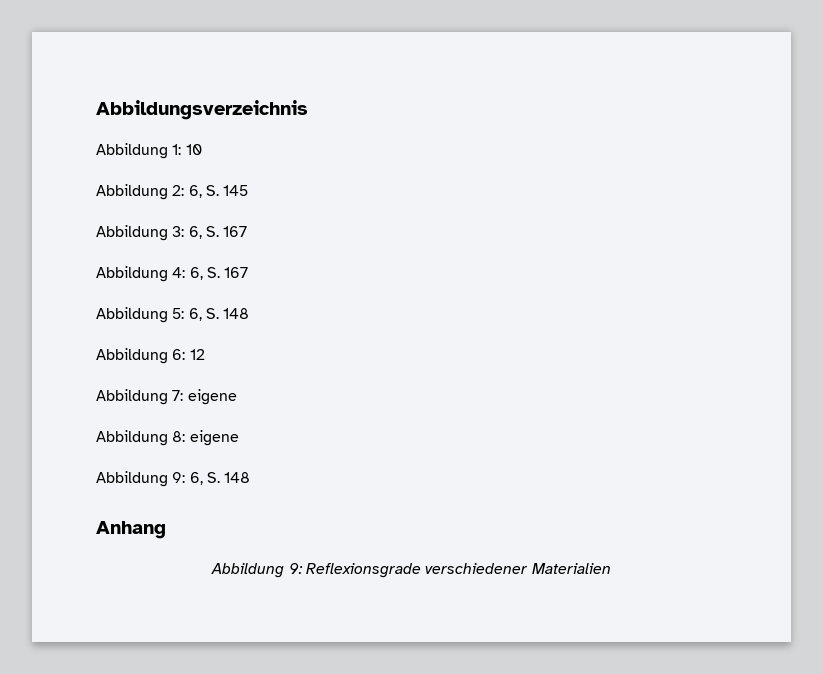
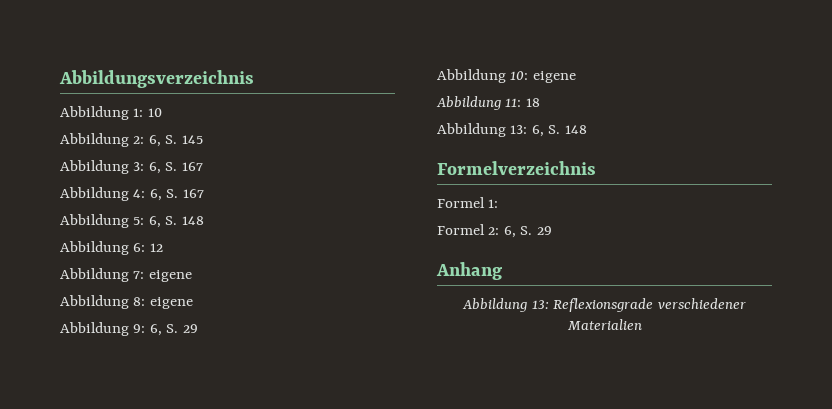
- Abbildung 9: 6, S. 148
+ Abbildung 9: 6, S. 29
+ Abbildung 10: eigene
+ Abbildung 11: 18
+ Abbildung 13: 6, S. 148
+ Formelverzeichnis
+ Formel 1:
+ Formel 2: 6, S. 29
- Abbildung 9: Reflexionsgrade verschiedener Materialien
+ Abbildung 13: Reflexionsgrade verschiedener Materialien

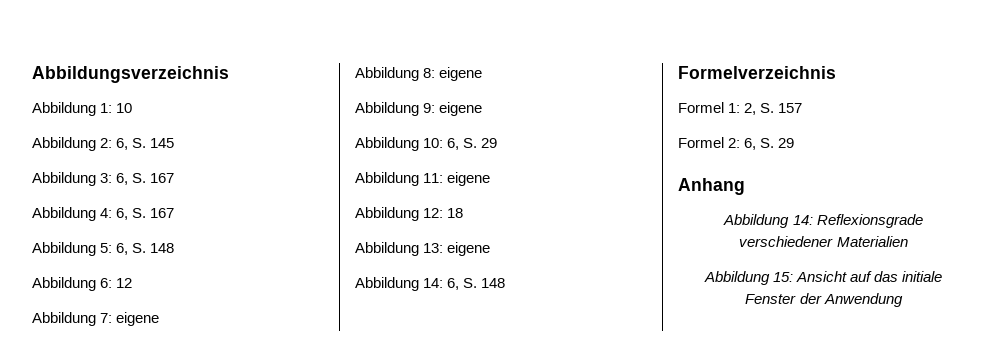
- Abbildung 9: 6, S. 29
+ Abbildung 9: eigene
+ Abbildung 10: 6, S. 29
- Abbildung 10: eigene
- Abbildung 11: 18
+ Abbildung 11: eigene
+ Abbildung 12: 18
- Abbildung 13: 6, S. 148
+ Abbildung 13: eigene
+ Abbildung 14: 6, S. 148
- Formel 1:
+ Formel 1: 2, S. 157
- Abbildung 13: Reflexionsgrade verschiedener Materialien
+ Abbildung 14: Reflexionsgrade verschiedener Materialien
+ Abbildung 15: Ansicht auf das initiale Fenster der Anwendung

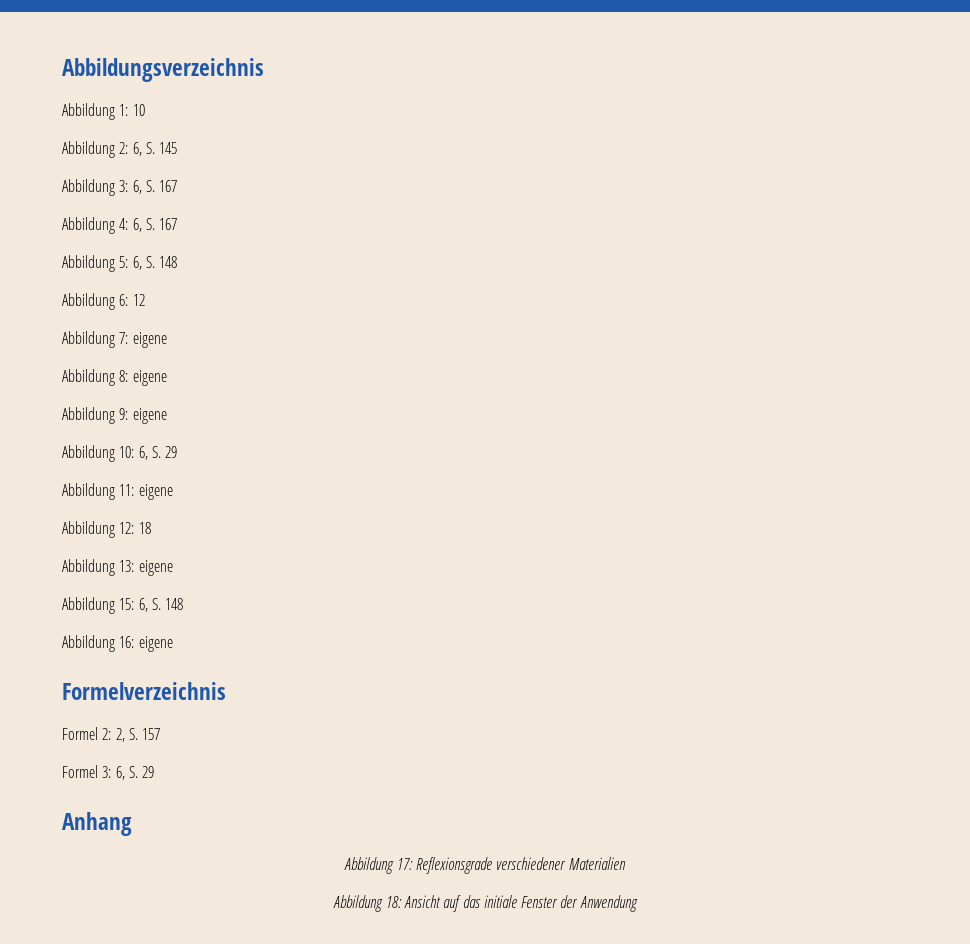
- Abbildung 14: 6, S. 148
+ Abbildung 15: 6, S. 148
+ Abbildung 16: eigene
- Formel 1: 2, S. 157
+ Formel 2: 2, S. 157
- Formel 2: 6, S. 29
+ Formel 3: 6, S. 29
- Abbildung 14: Reflexionsgrade verschiedener Materialien
+ Abbildung 17: Reflexionsgrade verschiedener Materialien
- Abbildung 15: Ansicht auf das initiale Fenster der Anwendung
+ Abbildung 18: Ansicht auf das initiale Fenster der Anwendung

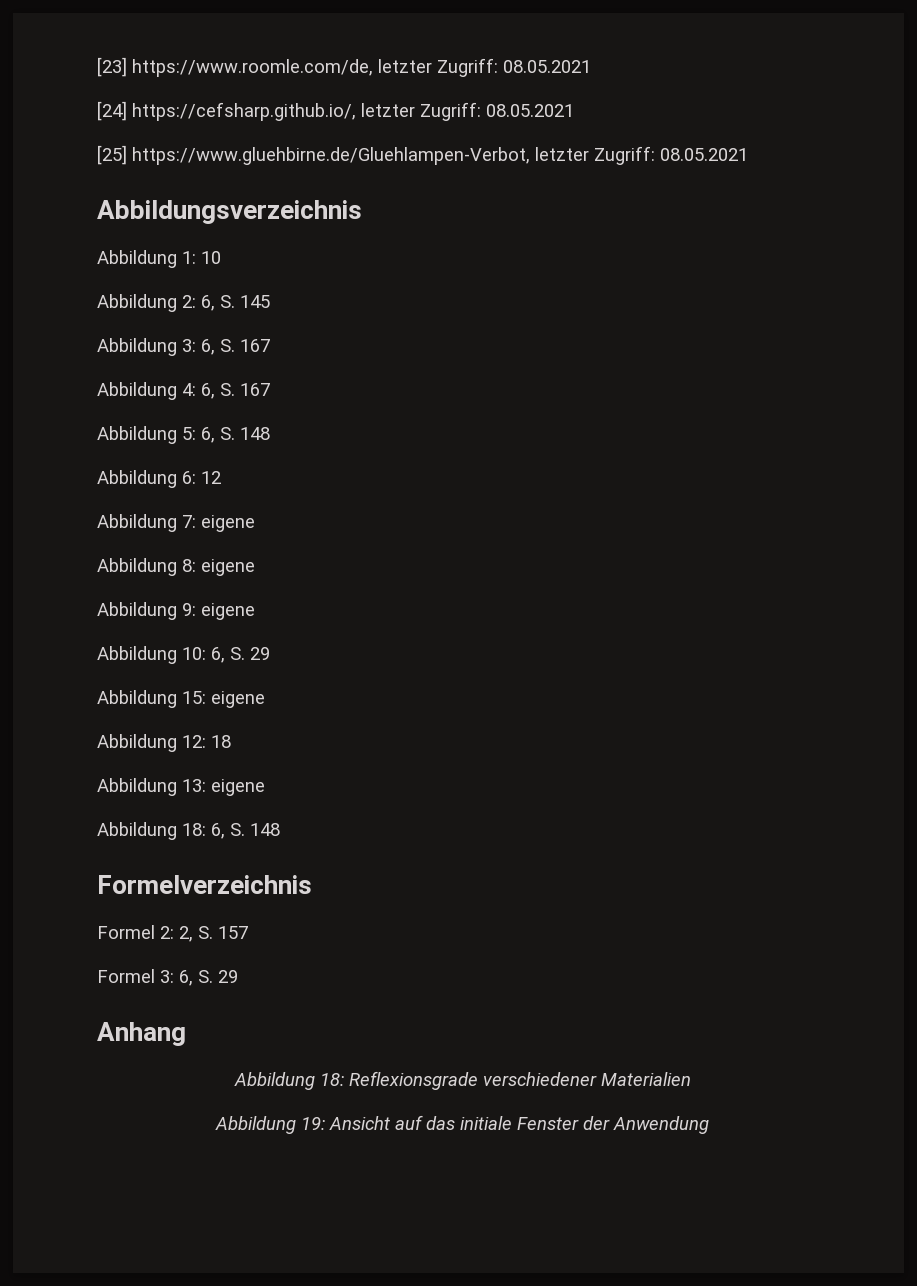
+ [23] https://www.roomle.com/de, letzter Zugriff: 08.05.2021
+ [24] https://cefsharp.github.io/, letzter Zugriff: 08.05.2021
+ [25] https://www.gluehbirne.de/Gluehlampen-Verbot, letzter Zugriff: 08.05.2021
- Abbildung 11: eigene
+ Abbildung 15: eigene
- Abbildung 15: 6, S. 148
- Abbildung 16: eigene
+ Abbildung 18: 6, S. 148
- Abbildung 17: Reflexionsgrade verschiedener Materialien
+ Abbildung 18: Reflexionsgrade verschiedener Materialien
- Abbildung 18: Ansicht auf das initiale Fenster der Anwendung
+ Abbildung 19: Ansicht auf das initiale Fenster der Anwendung

